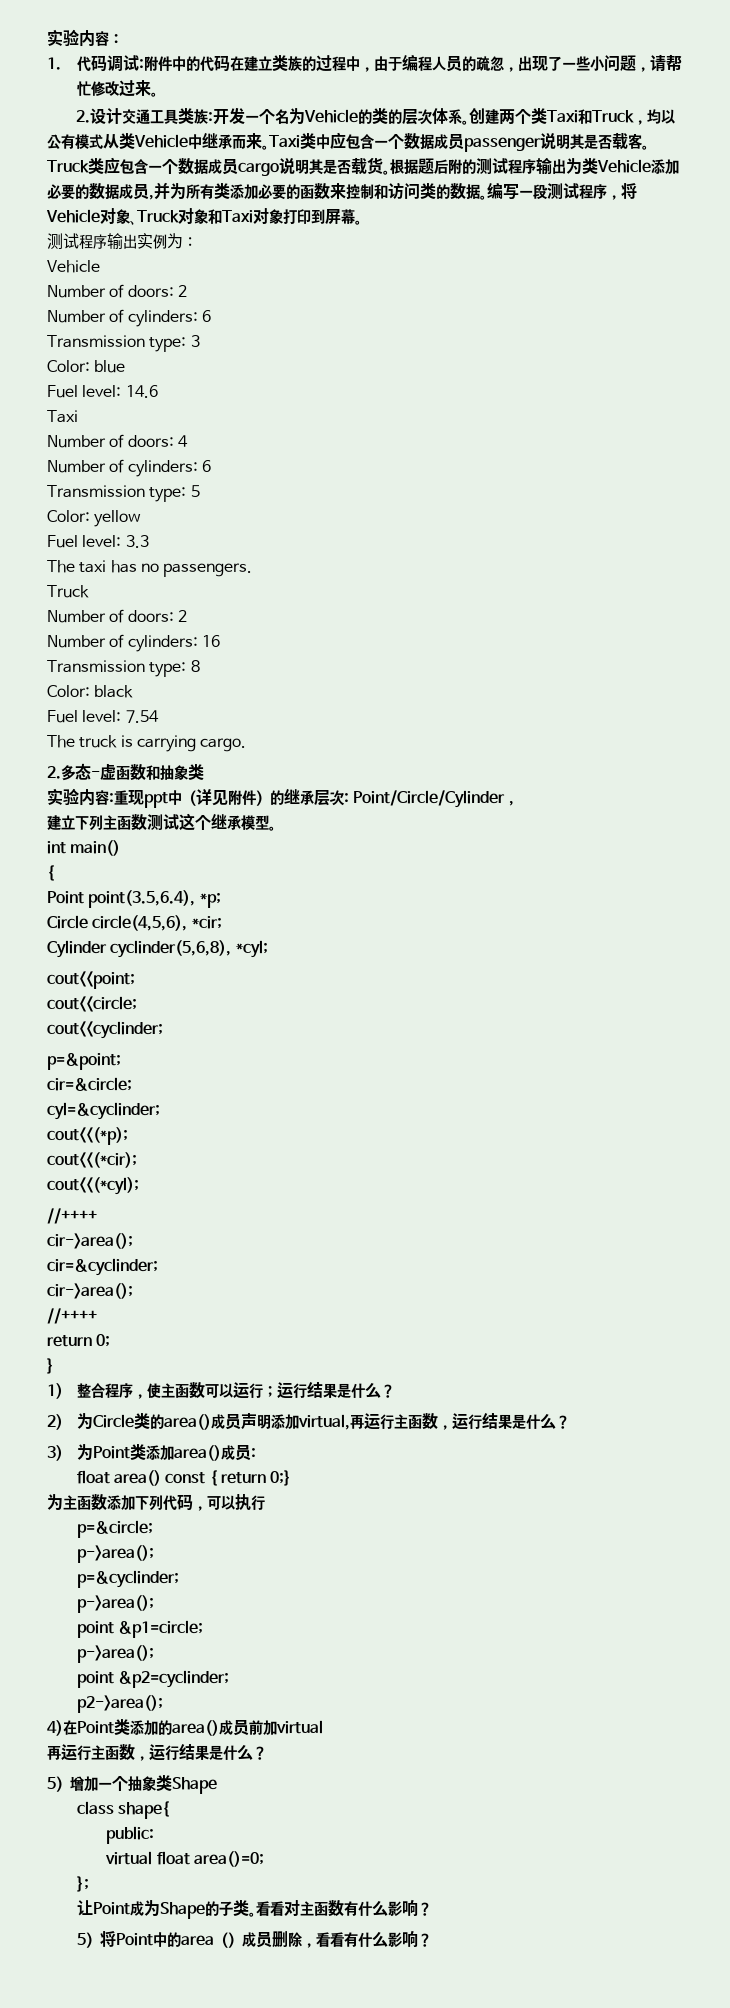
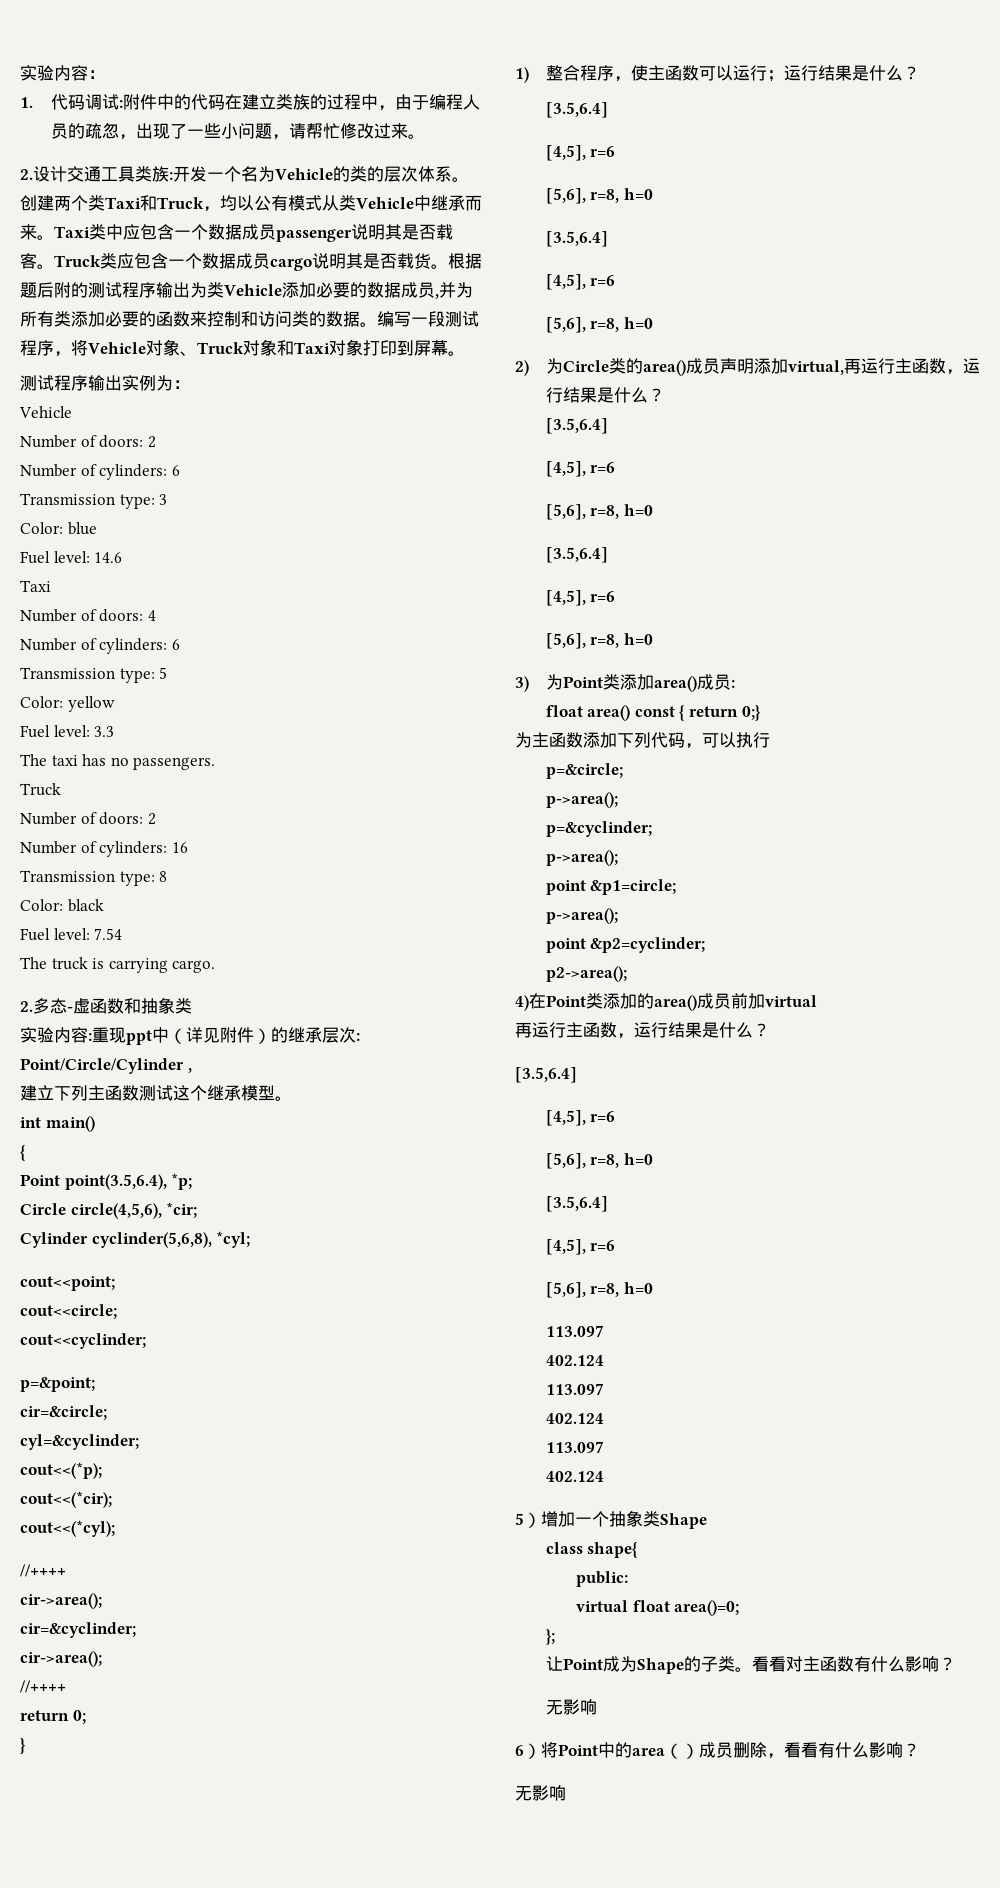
  1)整合程序，使主函数可以运行；运行结果是什么？
+ [3.5,6.4]
+ [4,5], r=6
+ [5,6], r=8, h=0
+ [3.5,6.4]
+ [4,5], r=6
+ [5,6], r=8, h=0
  2)为Circle类的area()成员声明添加virtual,再运行主函数，运行结果是什么？
+ [3.5,6.4]
+ [4,5], r=6
+ [5,6], r=8, h=0
+ [3.5,6.4]
+ [4,5], r=6
+ [5,6], r=8, h=0
  4)在Point类添加的area()成员前加virtual
  再运行主函数，运行结果是什么？
+ [3.5,6.4]
+ [4,5], r=6
+ [5,6], r=8, h=0
+ [3.5,6.4]
+ [4,5], r=6
+ [5,6], r=8, h=0
+ 113.097
+ 402.124
+ 113.097
+ 402.124
+ 113.097
+ 402.124
  看看对主函数有什么影响？
- 5）将Point中的area（）成员删除，看看有什么影响？
+ 无影响
+ 6）将Point中的area（）成员删除，看看有什么影响？
+ 无影响

